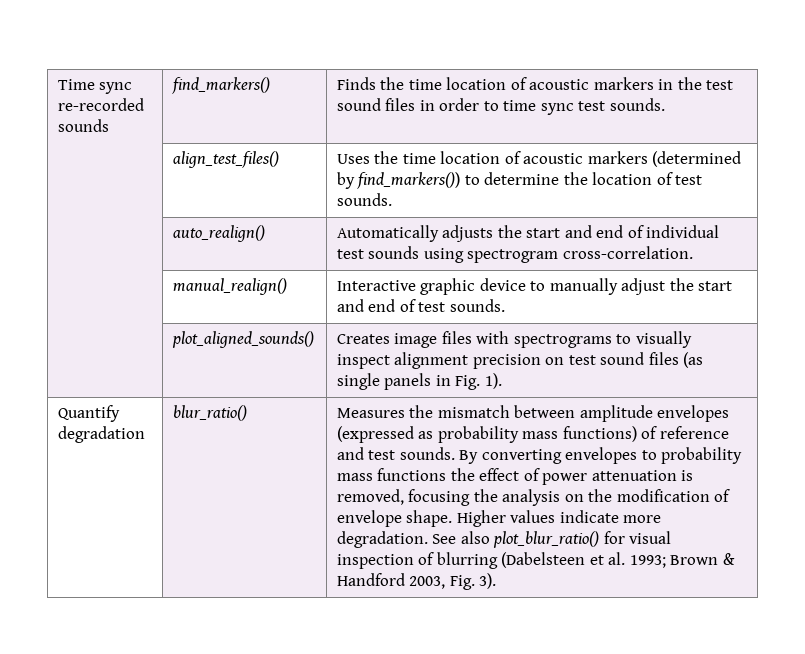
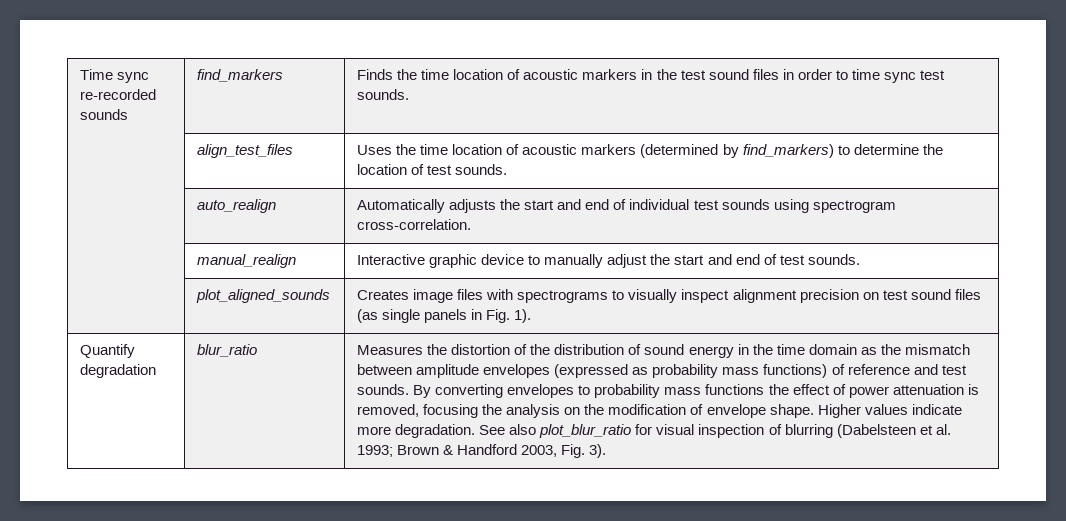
- Time sync re-recorded sounds | find_markers() | Finds the time location of acoustic markers in the test sound files in order to time sync test sounds.
+ Time sync re-recorded sounds | find_markers | Finds the time location of acoustic markers in the test sound files in order to time sync test sounds.
- | align_test_files() | Uses the time location of acoustic markers (determined by find_markers()) to determine the location of test sounds.
+ | align_test_files | Uses the time location of acoustic markers (determined by find_markers) to determine the location of test sounds.
- | auto_realign() | Automatically adjusts the start and end of individual test sounds using spectrogram cross-correlation.
+ | auto_realign | Automatically adjusts the start and end of individual test sounds using spectrogram cross-correlation.
- | manual_realign() | Interactive graphic device to manually adjust the start and end of test sounds.
+ | manual_realign | Interactive graphic device to manually adjust the start and end of test sounds.
- | plot_aligned_sounds() | Creates image files with spectrograms to visually inspect alignment precision on test sound files (as single panels in Fig. 1).
+ | plot_aligned_sounds | Creates image files with spectrograms to visually inspect alignment precision on test sound files (as single panels in Fig. 1).
- blur_ratio()
+ blur_ratio
- Measures the mismatch between amplitude envelopes (expressed as probability mass functions) of reference and test sounds.
+ Measures the distortion of the distribution of sound energy in the time domain as the mismatch between amplitude envelopes (expressed as probability mass functions) of reference and test sounds.
- See also plot_blur_ratio() for visual inspection of blurring (Dabelsteen et al. 1993; Brown & Handford 2003, Fig. 3).
+ See also plot_blur_ratio for visual inspection of blurring (Dabelsteen et al. 1993; Brown & Handford 2003, Fig. 3).

